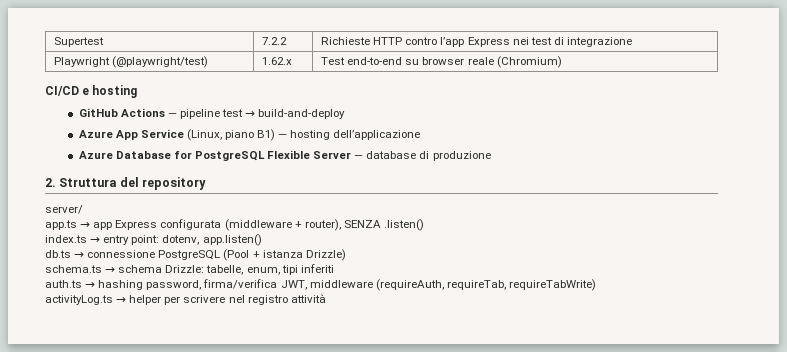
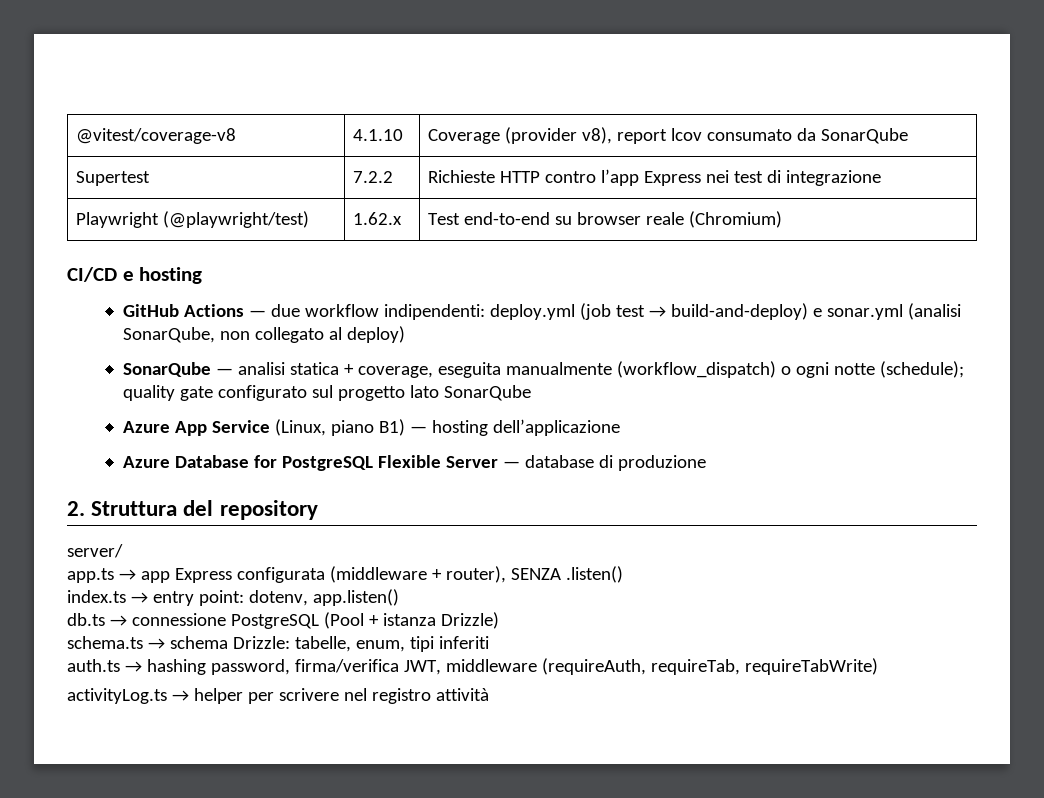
+ @vitest/coverage-v8 | 4.1.10 | Coverage (provider v8), report lcov consumato da SonarQube
- GitHub Actions — pipeline test → build-and-deploy
+ GitHub Actions — due workflow indipendenti: deploy.yml (job test → build-and-deploy) e sonar.yml (analisi SonarQube, non collegato al deploy)
+ SonarQube — analisi statica + coverage, eseguita manualmente (workflow_dispatch) o ogni notte (schedule); quality gate configurato sul progetto lato SonarQube

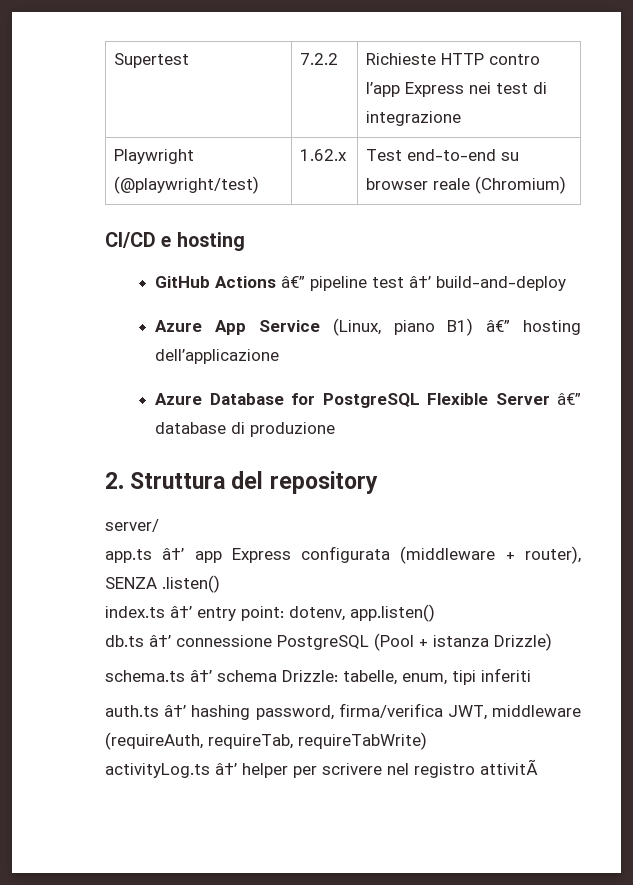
- @vitest/coverage-v8 | 4.1.10 | Coverage (provider v8), report lcov consumato da SonarQube
- GitHub Actions — due workflow indipendenti: deploy.yml (job test → build-and-deploy) e sonar.yml (analisi SonarQube, non collegato al deploy)
- SonarQube — analisi statica + coverage, eseguita manualmente (workflow_dispatch) o ogni notte (schedule); quality gate configurato sul progetto lato SonarQube
+ GitHub Actions â€” pipeline test â†’ build-and-deploy
- Azure App Service (Linux, piano B1) — hosting dell’applicazione
+ Azure App Service (Linux, piano B1) â€” hosting dell’applicazione
- Azure Database for PostgreSQL Flexible Server — database di produzione
+ Azure Database for PostgreSQL Flexible Server â€” database di produzione
- app.ts → app Express configurata (middleware + router), SENZA .listen()
+ app.ts â†’ app Express configurata (middleware + router), SENZA .listen()
- index.ts → entry point: dotenv, app.listen()
+ index.ts â†’ entry point: dotenv, app.listen()
- db.ts → connessione PostgreSQL (Pool + istanza Drizzle)
+ db.ts â†’ connessione PostgreSQL (Pool + istanza Drizzle)
- schema.ts → schema Drizzle: tabelle, enum, tipi inferiti
+ schema.ts â†’ schema Drizzle: tabelle, enum, tipi inferiti
- auth.ts → hashing password, firma/verifica JWT, middleware (requireAuth, requireTab, requireTabWrite)
+ auth.ts â†’ hashing password, firma/verifica JWT, middleware (requireAuth, requireTab, requireTabWrite)
- activityLog.ts → helper per scrivere nel registro attività
+ activityLog.ts â†’ helper per scrivere nel registro attivitÃ

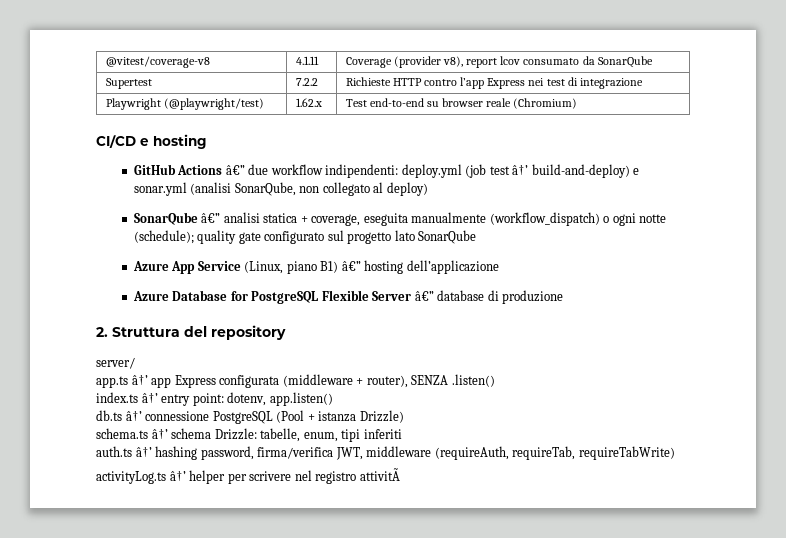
+ @vitest/coverage-v8 | 4.1.11 | Coverage (provider v8), report lcov consumato da SonarQube
- GitHub Actions â€” pipeline test â†’ build-and-deploy
+ GitHub Actions â€” due workflow indipendenti: deploy.yml (job test â†’ build-and-deploy) e sonar.yml (analisi SonarQube, non collegato al deploy)
+ SonarQube â€” analisi statica + coverage, eseguita manualmente (workflow_dispatch) o ogni notte (schedule); quality gate configurato sul progetto lato SonarQube

